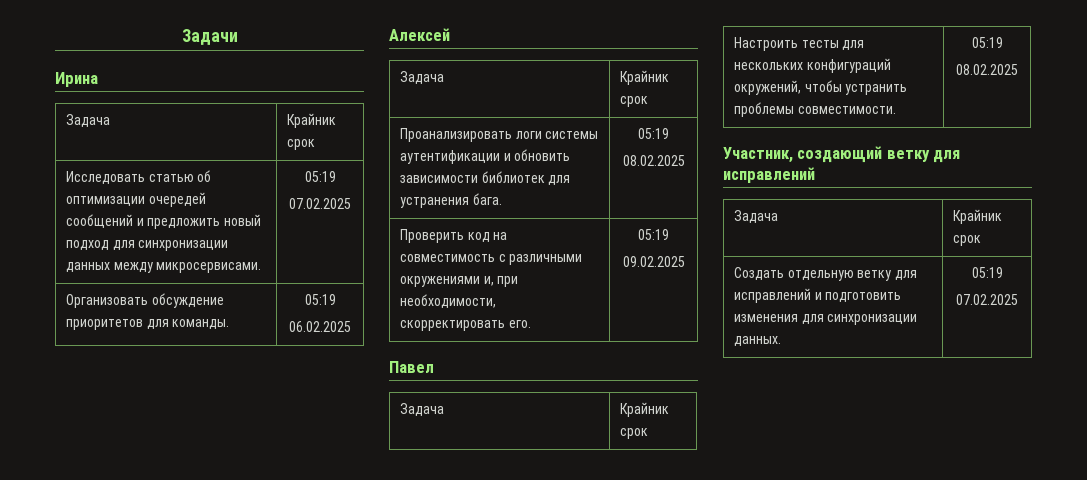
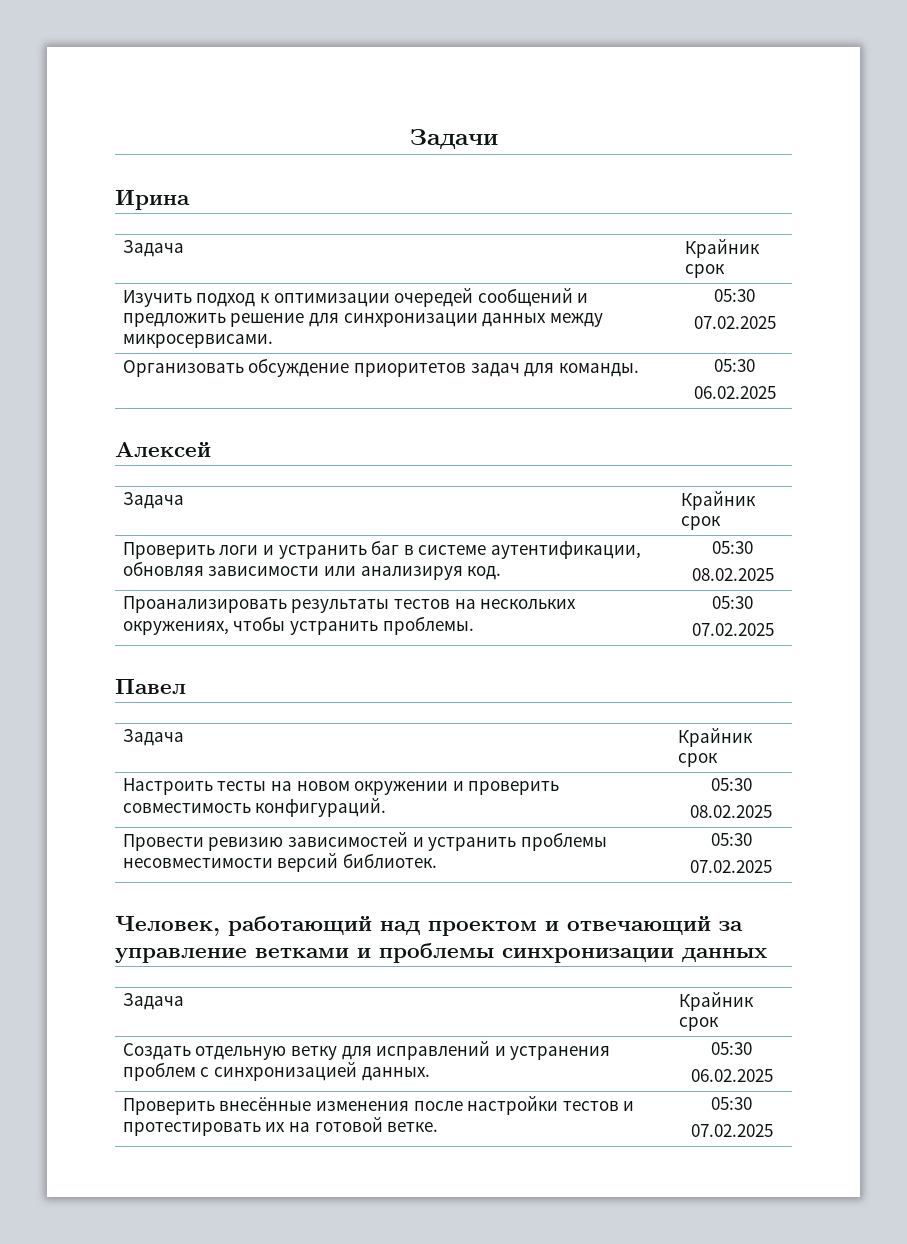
- Исследовать статью об оптимизации очередей сообщений и предложить новый подход для синхронизации данных между микросервисами. | 05:19
+ Изучить подход к оптимизации очередей сообщений и предложить решение для синхронизации данных между микросервисами. | 05:30
- Организовать обсуждение приоритетов для команды. | 05:19
+ Организовать обсуждение приоритетов задач для команды. | 05:30
- Проанализировать логи системы аутентификации и обновить зависимости библиотек для устранения бага. | 05:19
+ Проверить логи и устранить баг в системе аутентификации, обновляя зависимости или анализируя код. | 05:30
  08.02.2025
- Проверить код на совместимость с различными окружениями и, при необходимости, скорректировать его. | 05:19
- 09.02.2025
+ Проанализировать результаты тестов на нескольких окружениях, чтобы устранить проблемы. | 05:30
+ 07.02.2025
- Настроить тесты для нескольких конфигураций окружений, чтобы устранить проблемы совместимости. | 05:19
+ Настроить тесты на новом окружении и проверить совместимость конфигураций. | 05:30
  08.02.2025
- Участник, создающий ветку для исправлений
+ Провести ревизию зависимостей и устранить проблемы несовместимости версий библиотек. | 05:30
+ 07.02.2025
+ Человек, работающий над проектом и отвечающий за управление ветками и проблемы синхронизации данных
- Создать отдельную ветку для исправлений и подготовить изменения для синхронизации данных. | 05:19
+ Создать отдельную ветку для исправлений и устранения проблем с синхронизацией данных. | 05:30
+ 06.02.2025
+ Проверить внесённые изменения после настройки тестов и протестировать их на готовой ветке. | 05:30

